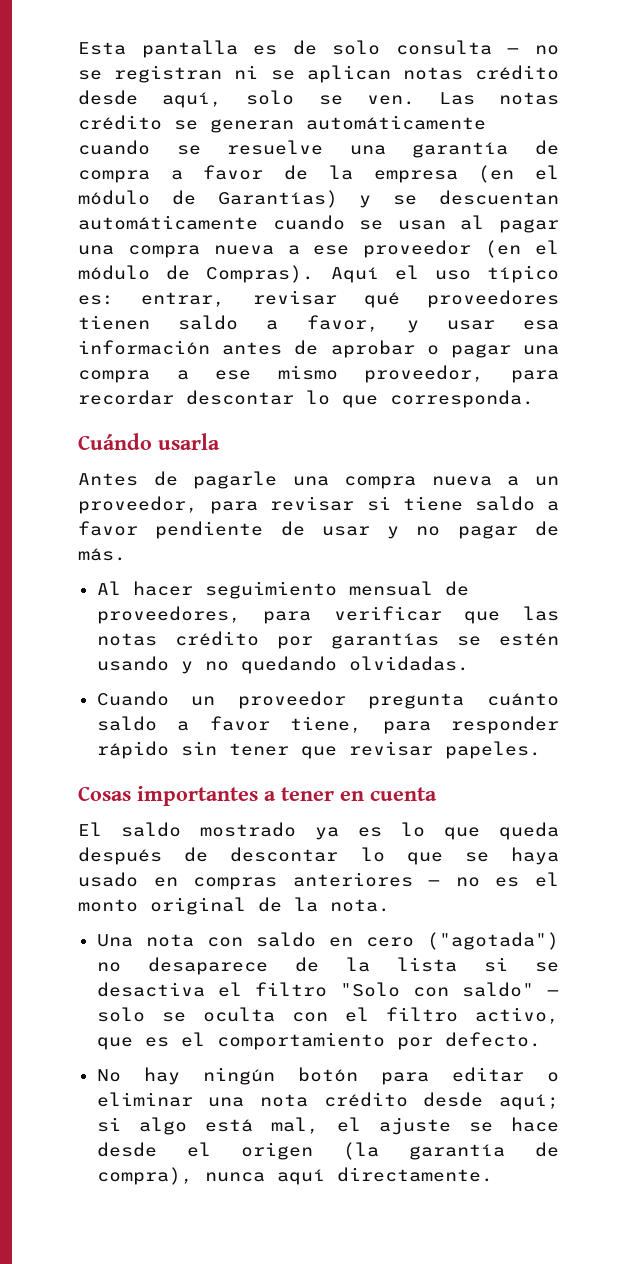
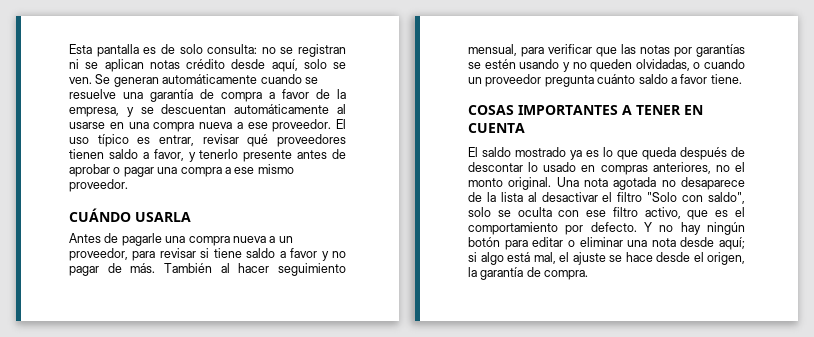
- Esta pantalla es de solo consulta — no se registran ni se aplican notas crédito desde aquí, solo se ven.
+ Esta pantalla es de solo consulta: no se registran ni se aplican notas crédito desde aquí, solo se ven.
- Las notas crédito se generan automáticamente cuando se resuelve una garantía de compra a favor de la empresa (en el módulo de Garantías) y se descuentan automáticamente cuando se usan al pagar una compra nueva a ese proveedor (en el módulo de Compras). Aquí el uso típico es: entrar, revisar qué proveedores tienen saldo a favor, y usar esa información antes de aprobar o pagar una compra a ese mismo proveedor, para recordar descontar lo que corresponda.
- Cuándo usarla
+ Se generan automáticamente cuando se resuelve una garantía de compra a favor de la empresa, y se descuentan automáticamente al usarse en una compra nueva a ese proveedor. El uso típico es entrar, revisar qué proveedores tienen saldo a favor, y tenerlo presente antes de aprobar o pagar una compra a ese mismo proveedor.
+ CUÁNDO USARLA
- Antes de pagarle una compra nueva a un proveedor, para revisar si tiene saldo a favor pendiente de usar y no pagar de más.
- Al hacer seguimiento mensual de proveedores, para verificar que las notas crédito por garantías se estén usando y no quedando olvidadas.
- Cuando un proveedor pregunta cuánto saldo a favor tiene, para responder rápido sin tener que revisar papeles.
- Cosas importantes a tener en cuenta
+ Antes de pagarle una compra nueva a un proveedor, para revisar si tiene saldo a favor y no pagar de más. También al hacer seguimiento mensual, para verificar que las notas por garantías se estén usando y no queden olvidadas, o cuando un proveedor pregunta cuánto saldo a favor tiene.
+ COSAS IMPORTANTES A TENER EN CUENTA
- El saldo mostrado ya es lo que queda después de descontar lo que se haya usado en compras anteriores — no es el monto original de la nota.
- Una nota con saldo en cero ("agotada") no desaparece de la lista si se desactiva el filtro "Solo con saldo" — solo se oculta con el filtro activo, que es el comportamiento por defecto.
- No hay ningún botón para editar o eliminar una nota crédito desde aquí; si algo está mal, el ajuste se hace desde el origen (la garantía de compra), nunca aquí directamente.
+ El saldo mostrado ya es lo que queda después de descontar lo usado en compras anteriores, no el monto original. Una nota agotada no desaparece de la lista al desactivar el filtro "Solo con saldo", solo se oculta con ese filtro activo, que es el comportamiento por defecto. Y no hay ningún botón para editar o eliminar una nota desde aquí; si algo está mal, el ajuste se hace desde el origen, la garantía de compra.

